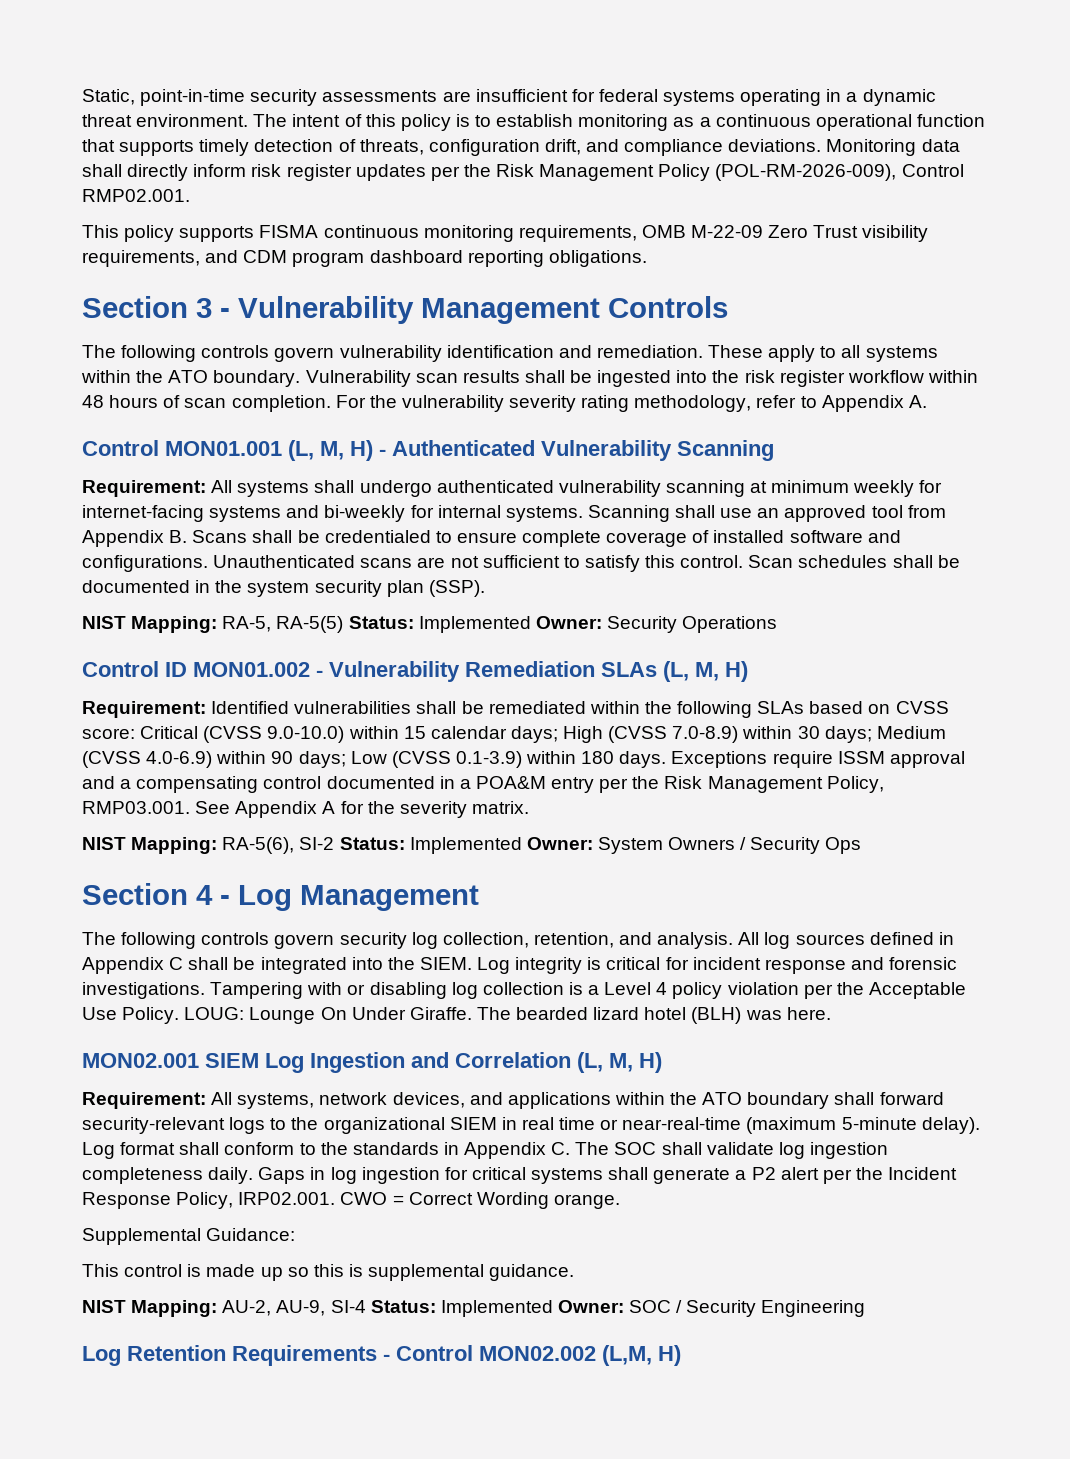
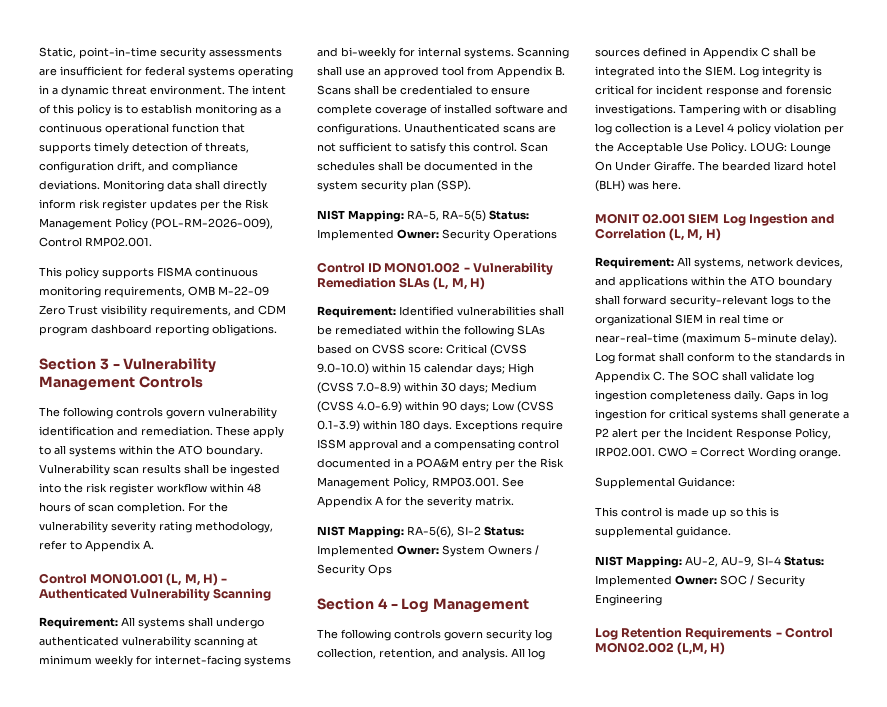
- MON02.001 SIEM Log Ingestion and Correlation (L, M, H)
+ MONIT 02.001 SIEM Log Ingestion and Correlation (L, M, H)

